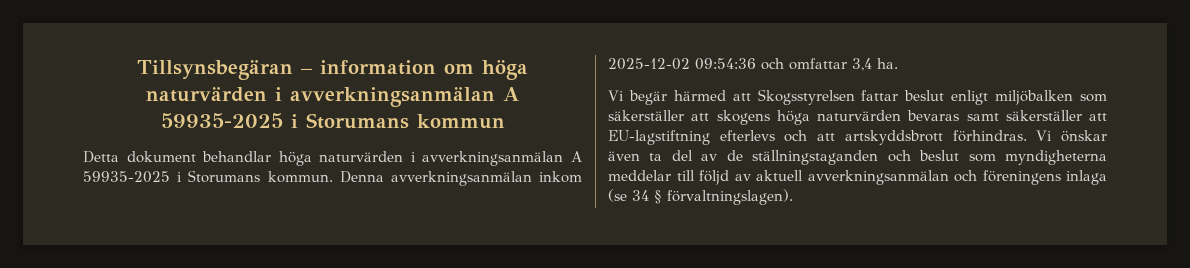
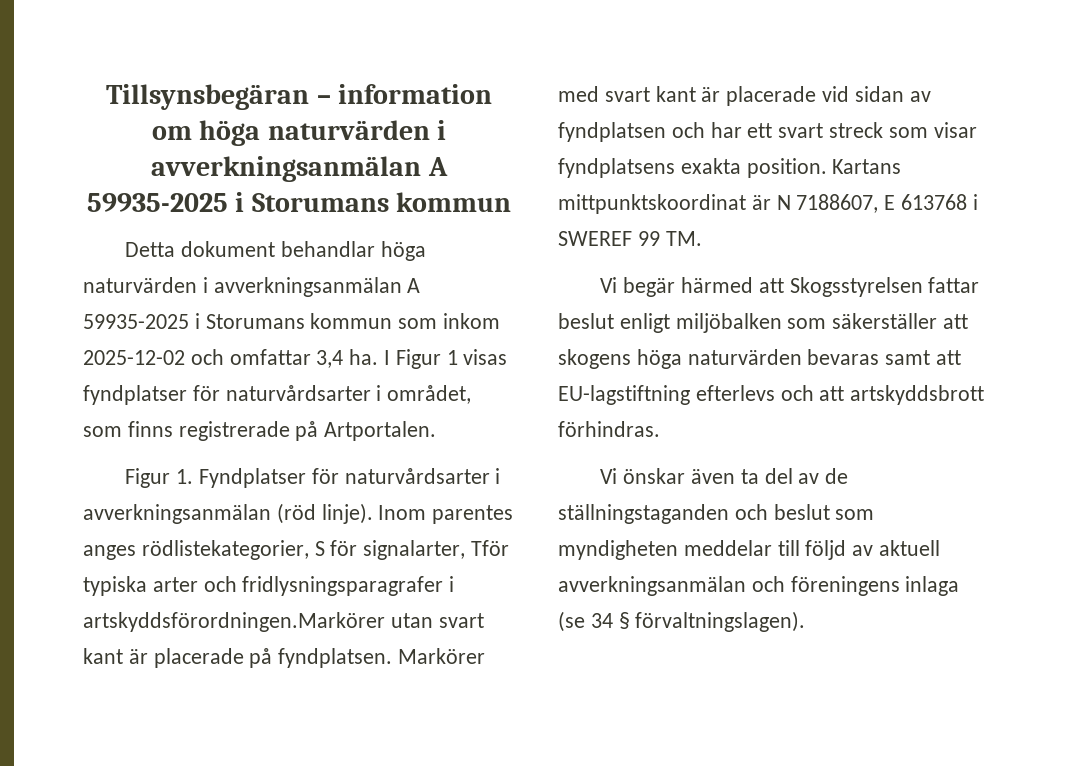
- Detta dokument behandlar höga naturvärden i avverkningsanmälan A 59935-2025 i Storumans kommun. Denna avverkningsanmälan inkom 2025-12-02 09:54:36 och omfattar 3,4 ha.
+ Detta dokument behandlar höga naturvärden i avverkningsanmälan A 59935-2025 i Storumans kommun som inkom 2025-12-02 och omfattar 3,4 ha. I Figur 1 visas fyndplatser för naturvårdsarter i området, som finns registrerade på Artportalen.
+ Figur 1. Fyndplatser för naturvårdsarter i avverkningsanmälan (röd linje). Inom parentes anges rödlistekategorier, S för signalarter, Tför typiska arter och fridlysningsparagrafer i artskyddsförordningen.Markörer utan svart kant är placerade på fyndplatsen. Markörer med svart kant är placerade vid sidan av fyndplatsen och har ett svart streck som visar fyndplatsens exakta position. Kartans mittpunktskoordinat är N 7188607, E 613768 i SWEREF 99 TM.
- Vi begär härmed att Skogsstyrelsen fattar beslut enligt miljöbalken som säkerställer att skogens höga naturvärden bevaras samt säkerställer att EU-lagstiftning efterlevs och att artskyddsbrott förhindras. Vi önskar även ta del av de ställningstaganden och beslut som myndigheterna meddelar till följd av aktuell avverkningsanmälan och föreningens inlaga (se 34 § förvaltningslagen).
+ Vi begär härmed att Skogsstyrelsen fattar beslut enligt miljöbalken som säkerställer att skogens höga naturvärden bevaras samt att EU-lagstiftning efterlevs och att artskyddsbrott förhindras.
+ Vi önskar även ta del av de ställningstaganden och beslut som myndigheten meddelar till följd av aktuell avverkningsanmälan och föreningens inlaga (se 34 § förvaltningslagen).

